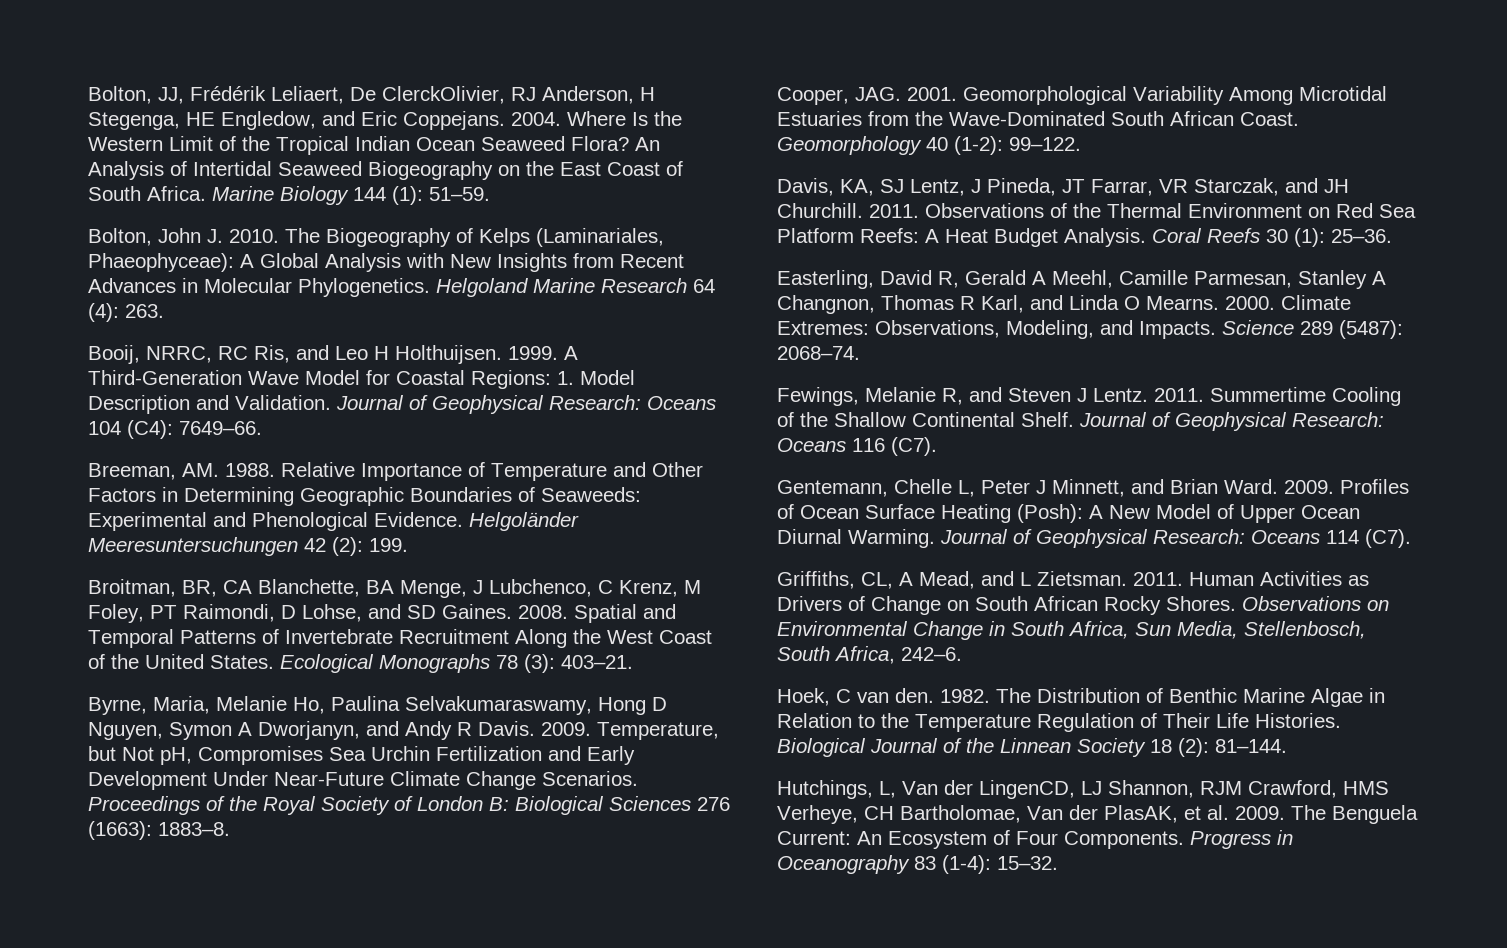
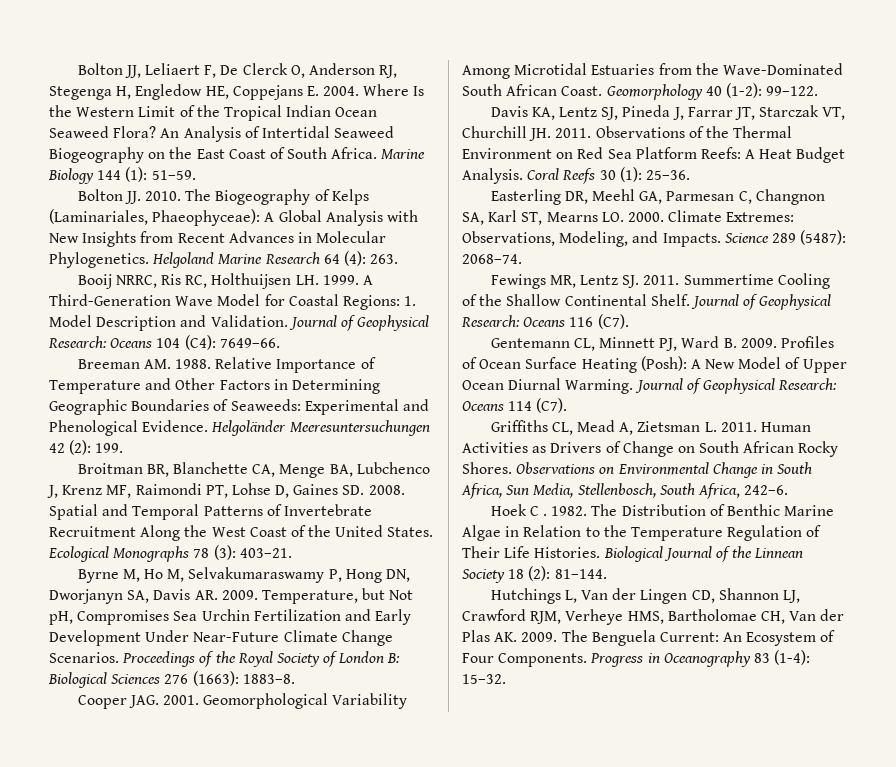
- Bolton, JJ, Frédérik Leliaert, De ClerckOlivier, RJ Anderson, H Stegenga, HE Engledow, and Eric Coppejans. 2004.
+ Bolton JJ, Leliaert F, De Clerck O, Anderson RJ, Stegenga H, Engledow HE, Coppejans E. 2004.
- Bolton, John J. 2010.
+ Bolton JJ. 2010.
- Booij, NRRC, RC Ris, and Leo H Holthuijsen. 1999.
+ Booij NRRC, Ris RC, Holthuijsen LH. 1999.
- Breeman, AM. 1988.
+ Breeman AM. 1988.
- Broitman, BR, CA Blanchette, BA Menge, J Lubchenco, C Krenz, M Foley, PT Raimondi, D Lohse, and SD Gaines. 2008.
+ Broitman BR, Blanchette CA, Menge BA, Lubchenco J, Krenz MF, Raimondi PT, Lohse D, Gaines SD. 2008.
- Byrne, Maria, Melanie Ho, Paulina Selvakumaraswamy, Hong D Nguyen, Symon A Dworjanyn, and Andy R Davis. 2009.
+ Byrne M, Ho M, Selvakumaraswamy P, Hong DN, Dworjanyn SA, Davis AR. 2009.
- Cooper, JAG. 2001.
+ Cooper JAG. 2001.
- Davis, KA, SJ Lentz, J Pineda, JT Farrar, VR Starczak, and JH Churchill. 2011.
+ Davis KA, Lentz SJ, Pineda J, Farrar JT, Starczak VT, Churchill JH. 2011.
- Easterling, David R, Gerald A Meehl, Camille Parmesan, Stanley A Changnon, Thomas R Karl, and Linda O Mearns. 2000.
+ Easterling DR, Meehl GA, Parmesan C, Changnon SA, Karl ST, Mearns LO. 2000.
- Fewings, Melanie R, and Steven J Lentz. 2011.
+ Fewings MR, Lentz SJ. 2011.
- Gentemann, Chelle L, Peter J Minnett, and Brian Ward. 2009.
+ Gentemann CL, Minnett PJ, Ward B. 2009.
- Griffiths, CL, A Mead, and L Zietsman. 2011.
+ Griffiths CL, Mead A, Zietsman L. 2011.
- Hoek, C van den.
+ Hoek C .
- Hutchings, L, Van der LingenCD, LJ Shannon, RJM Crawford, HMS Verheye, CH Bartholomae, Van der PlasAK, et al. 2009.
+ Hutchings L, Van der Lingen CD, Shannon LJ, Crawford RJM, Verheye HMS, Bartholomae CH, Van der Plas AK. 2009.

